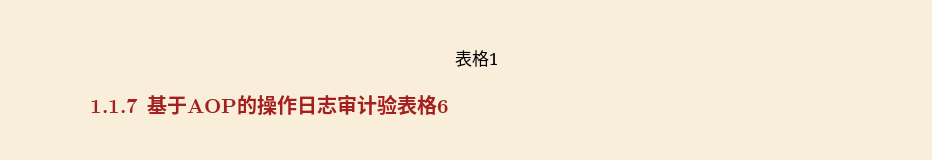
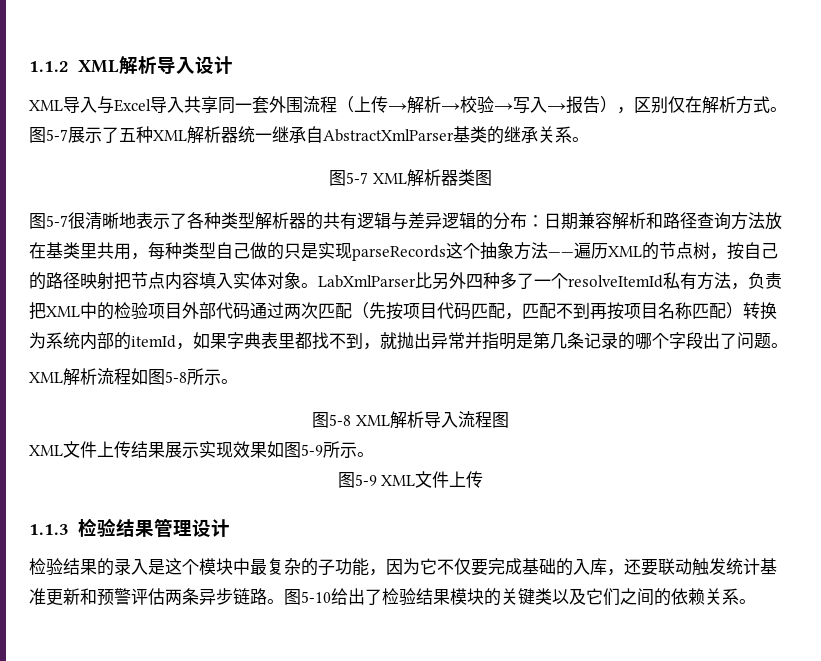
- 表格1
- 1.1.7基于AOP的操作日志审计验表格6
+ 1.1.2 XML解析导入设计
+ XML导入与Excel导入共享同一套外围流程（上传→解析→校验→写入→报告），区别仅在解析方式。图5-7展示了五种XML解析器统一继承自AbstractXmlParser基类的继承关系。
+ 图5-7 XML解析器类图
+ 图5-7很清晰地表示了各种类型解析器的共有逻辑与差异逻辑的分布：日期兼容解析和路径查询方法放在基类里共用，每种类型自己做的只是实现parseRecords这个抽象方法——遍历XML的节点树，按自己的路径映射把节点内容填入实体对象。LabXmlParser比另外四种多了一个resolveItemId私有方法，负责把XML中的检验项目外部代码通过两次匹配（先按项目代码匹配，匹配不到再按项目名称匹配）转换为系统内部的itemId，如果字典表里都找不到，就抛出异常并指明是第几条记录的哪个字段出了问题。
+ XML解析流程如图5-8所示。
+ 图5-8 XML解析导入流程图
+ XML文件上传结果展示实现效果如图5-9所示。
+ 图5-9 XML文件上传
+ 1.1.3检验结果管理设计
+ 检验结果的录入是这个模块中最复杂的子功能，因为它不仅要完成基础的入库，还要联动触发统计基准更新和预警评估两条异步链路。图5-10给出了检验结果模块的关键类以及它们之间的依赖关系。

